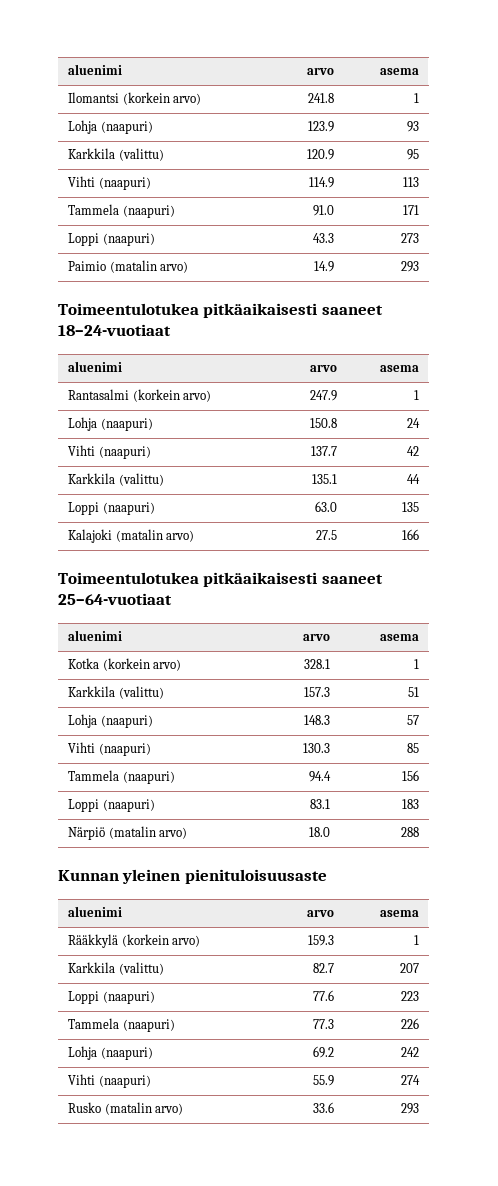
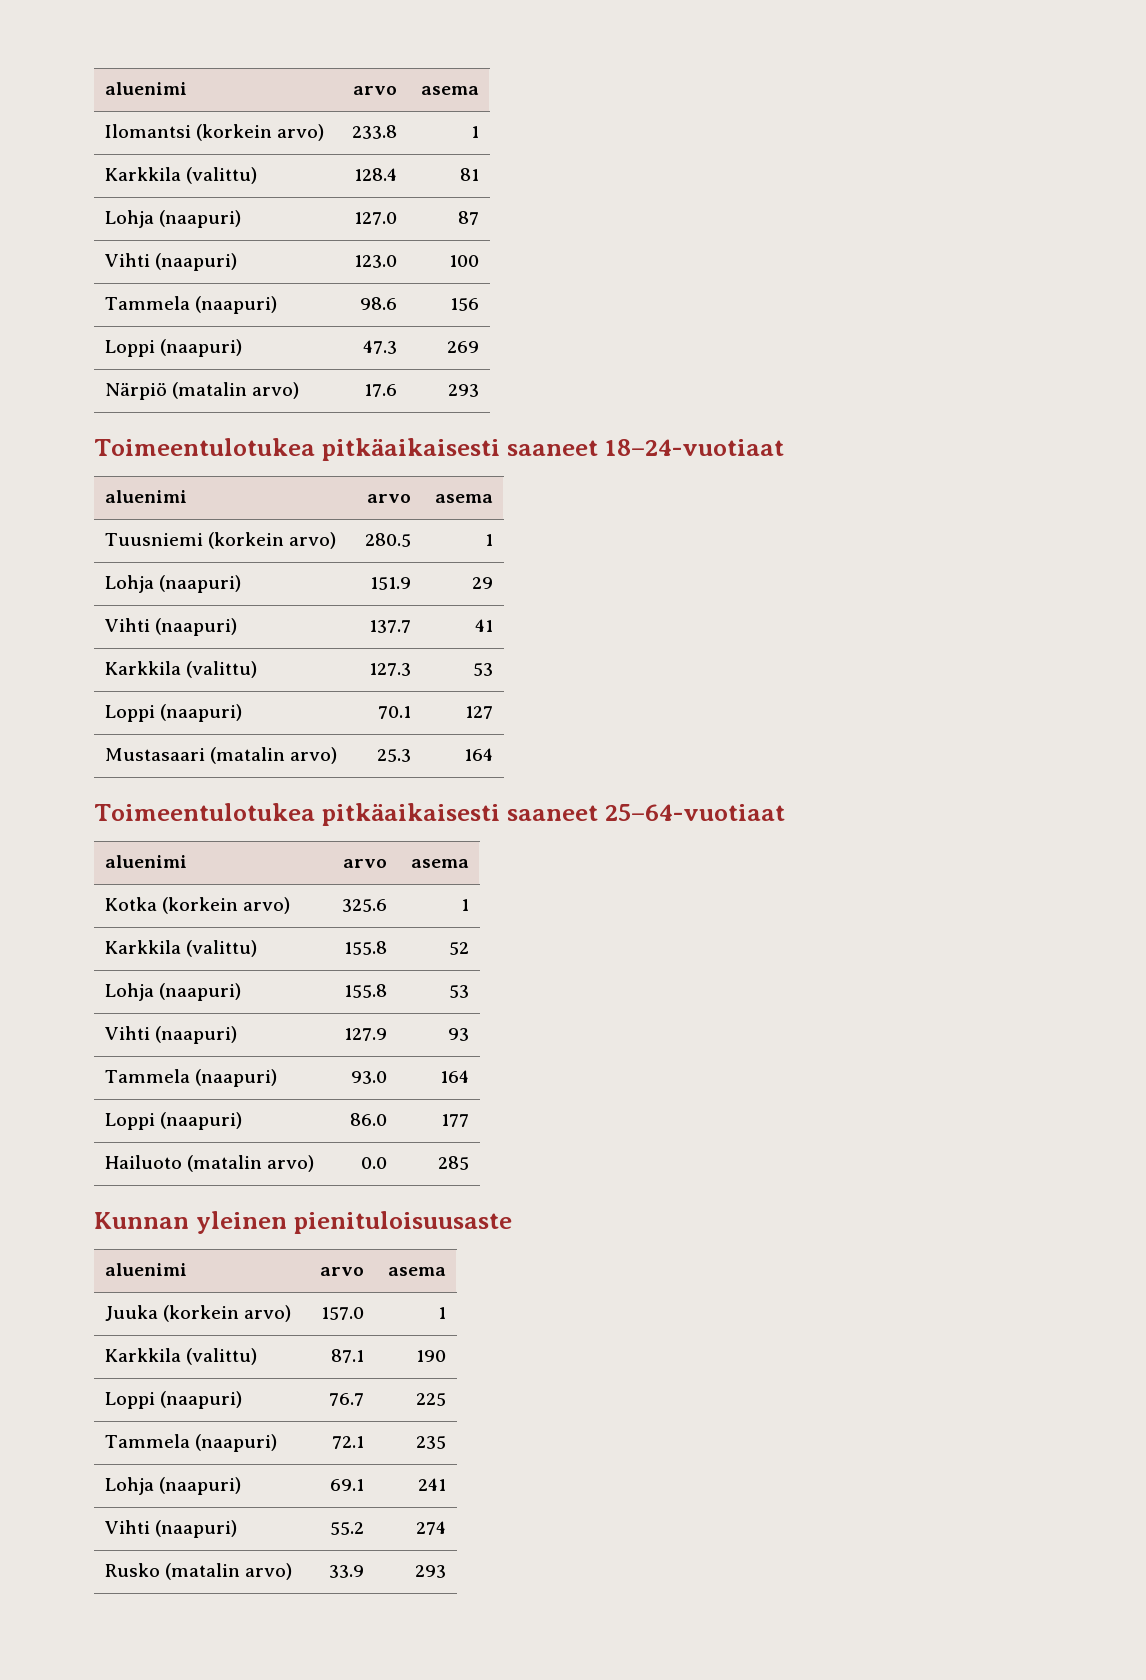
- Ilomantsi (korkein arvo) | 241.8 | 1
- Lohja (naapuri) | 123.9 | 93
- Karkkila (valittu) | 120.9 | 95
- Vihti (naapuri) | 114.9 | 113
- Tammela (naapuri) | 91.0 | 171
- Loppi (naapuri) | 43.3 | 273
- Paimio (matalin arvo) | 14.9 | 293
+ Ilomantsi (korkein arvo) | 233.8 | 1
+ Karkkila (valittu) | 128.4 | 81
+ Lohja (naapuri) | 127.0 | 87
+ Vihti (naapuri) | 123.0 | 100
+ Tammela (naapuri) | 98.6 | 156
+ Loppi (naapuri) | 47.3 | 269
+ Närpiö (matalin arvo) | 17.6 | 293
- Rantasalmi (korkein arvo) | 247.9 | 1
- Lohja (naapuri) | 150.8 | 24
+ Tuusniemi (korkein arvo) | 280.5 | 1
+ Lohja (naapuri) | 151.9 | 29
- Vihti (naapuri) | 137.7 | 42
- Karkkila (valittu) | 135.1 | 44
- Loppi (naapuri) | 63.0 | 135
- Kalajoki (matalin arvo) | 27.5 | 166
+ Vihti (naapuri) | 137.7 | 41
+ Karkkila (valittu) | 127.3 | 53
+ Loppi (naapuri) | 70.1 | 127
+ Mustasaari (matalin arvo) | 25.3 | 164
- Kotka (korkein arvo) | 328.1 | 1
- Karkkila (valittu) | 157.3 | 51
- Lohja (naapuri) | 148.3 | 57
- Vihti (naapuri) | 130.3 | 85
- Tammela (naapuri) | 94.4 | 156
- Loppi (naapuri) | 83.1 | 183
- Närpiö (matalin arvo) | 18.0 | 288
+ Kotka (korkein arvo) | 325.6 | 1
+ Karkkila (valittu) | 155.8 | 52
+ Lohja (naapuri) | 155.8 | 53
+ Vihti (naapuri) | 127.9 | 93
+ Tammela (naapuri) | 93.0 | 164
+ Loppi (naapuri) | 86.0 | 177
+ Hailuoto (matalin arvo) | 0.0 | 285
- Rääkkylä (korkein arvo) | 159.3 | 1
- Karkkila (valittu) | 82.7 | 207
- Loppi (naapuri) | 77.6 | 223
- Tammela (naapuri) | 77.3 | 226
- Lohja (naapuri) | 69.2 | 242
- Vihti (naapuri) | 55.9 | 274
+ Juuka (korkein arvo) | 157.0 | 1
+ Karkkila (valittu) | 87.1 | 190
+ Loppi (naapuri) | 76.7 | 225
+ Tammela (naapuri) | 72.1 | 235
+ Lohja (naapuri) | 69.1 | 241
+ Vihti (naapuri) | 55.2 | 274
- Rusko (matalin arvo) | 33.6 | 293
+ Rusko (matalin arvo) | 33.9 | 293

